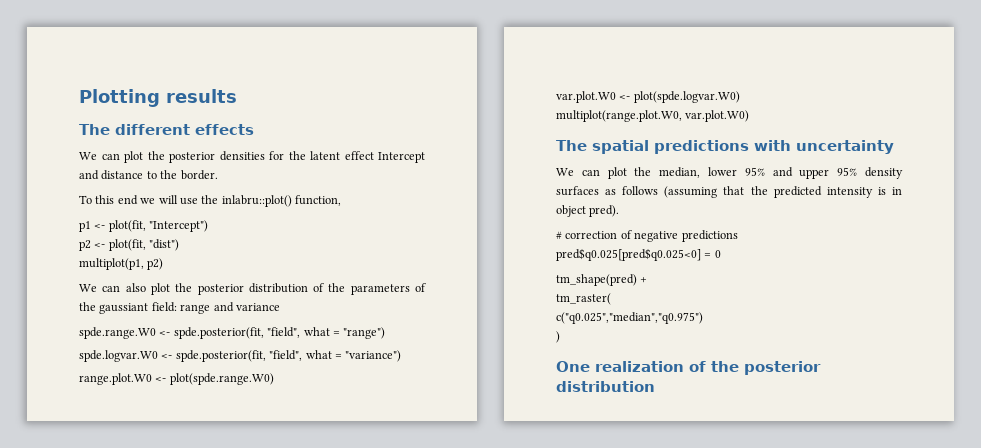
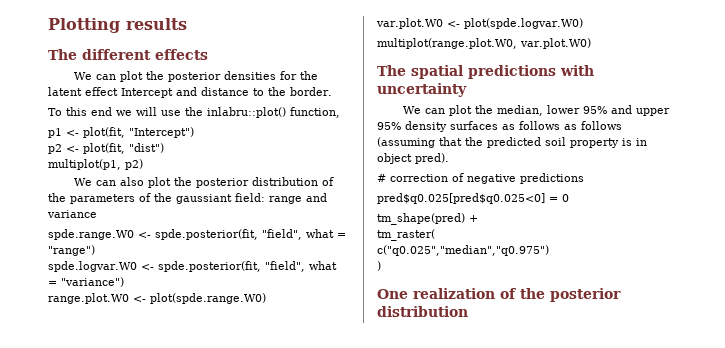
- We can plot the median, lower 95% and upper 95% density surfaces as follows (assuming that the predicted intensity is in object pred).
+ We can plot the median, lower 95% and upper 95% density surfaces as follows as follows (assuming that the predicted soil property is in object pred).

